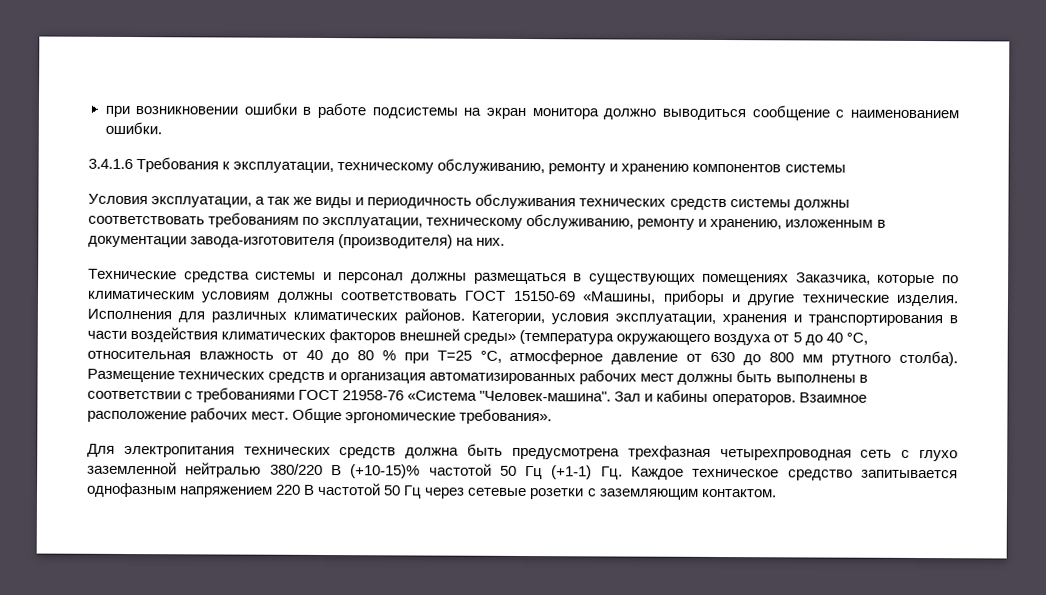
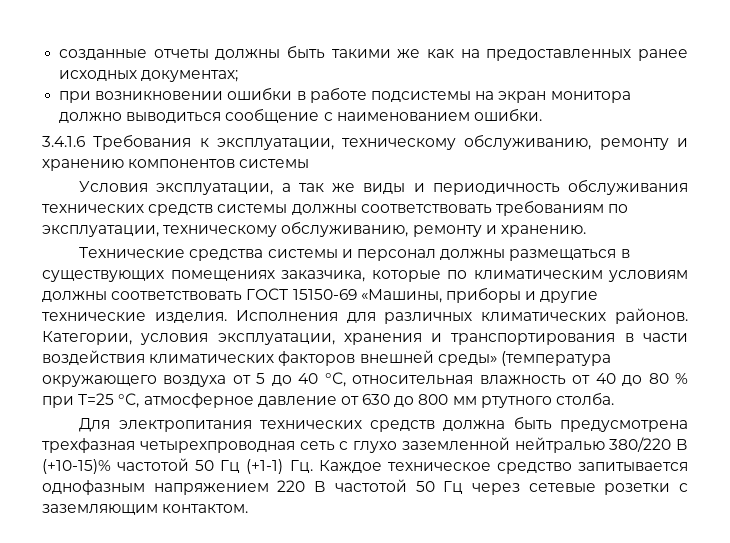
+ созданные отчеты должны быть такими же как на предоставленных ранее исходных документах;
- Условия эксплуатации, а так же виды и периодичность обслуживания технических средств системы должны соответствовать требованиям по эксплуатации, техническому обслуживанию, ремонту и хранению, изложенным в документации завода-изготовителя (производителя) на них.
+ Условия эксплуатации, а так же виды и периодичность обслуживания технических средств системы должны соответствовать требованиям по эксплуатации, техническому обслуживанию, ремонту и хранению.
- Технические средства системы и персонал должны размещаться в существующих помещениях Заказчика, которые по климатическим условиям должны соответствовать ГОСТ 15150-69 «Машины, приборы и другие технические изделия.
+ Технические средства системы и персонал должны размещаться в существующих помещениях заказчика, которые по климатическим условиям должны соответствовать ГОСТ 15150-69 «Машины, приборы и другие технические изделия.
- Категории, условия эксплуатации, хранения и транспортирования в части воздействия климатических факторов внешней среды» (температура окружающего воздуха от 5 до 40 °С, относительная влажность от 40 до 80 % при Т=25 °С, атмосферное давление от 630 до 800 мм ртутного столба). Размещение технических средств и организация автоматизированных рабочих мест должны быть выполнены в соответствии с требованиями ГОСТ 21958-76 «Система "Человек-машина". Зал и кабины операторов. Взаимное расположение рабочих мест. Общие эргономические требования».
+ Категории, условия эксплуатации, хранения и транспортирования в части воздействия климатических факторов внешней среды» (температура окружающего воздуха от 5 до 40 °С, относительная влажность от 40 до 80 % при Т=25 °С, атмосферное давление от 630 до 800 мм ртутного столба.

